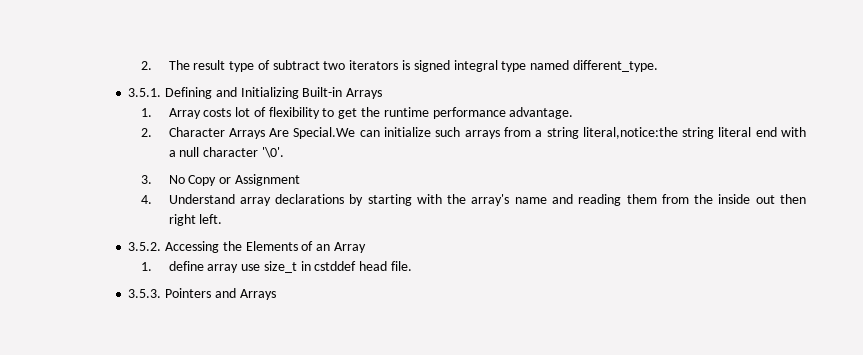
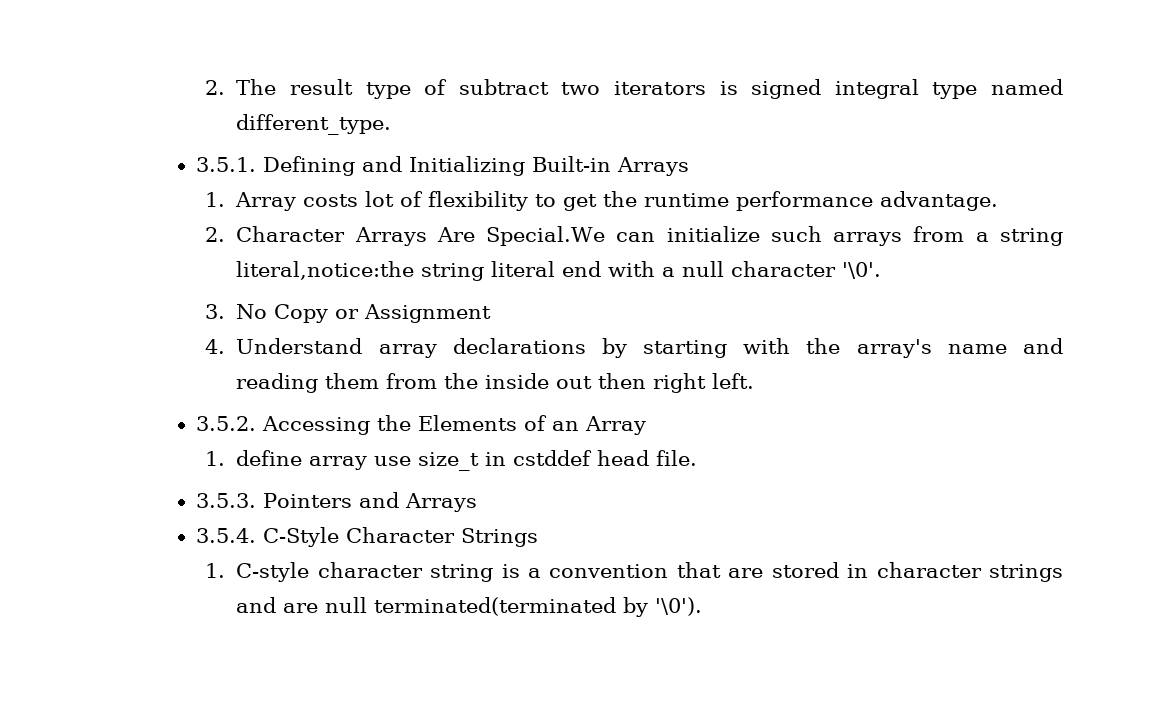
+ 3.5.4. C-Style Character Strings
+ 1. C-style character string is a convention that are stored in character strings and are null terminated(terminated by '\0').

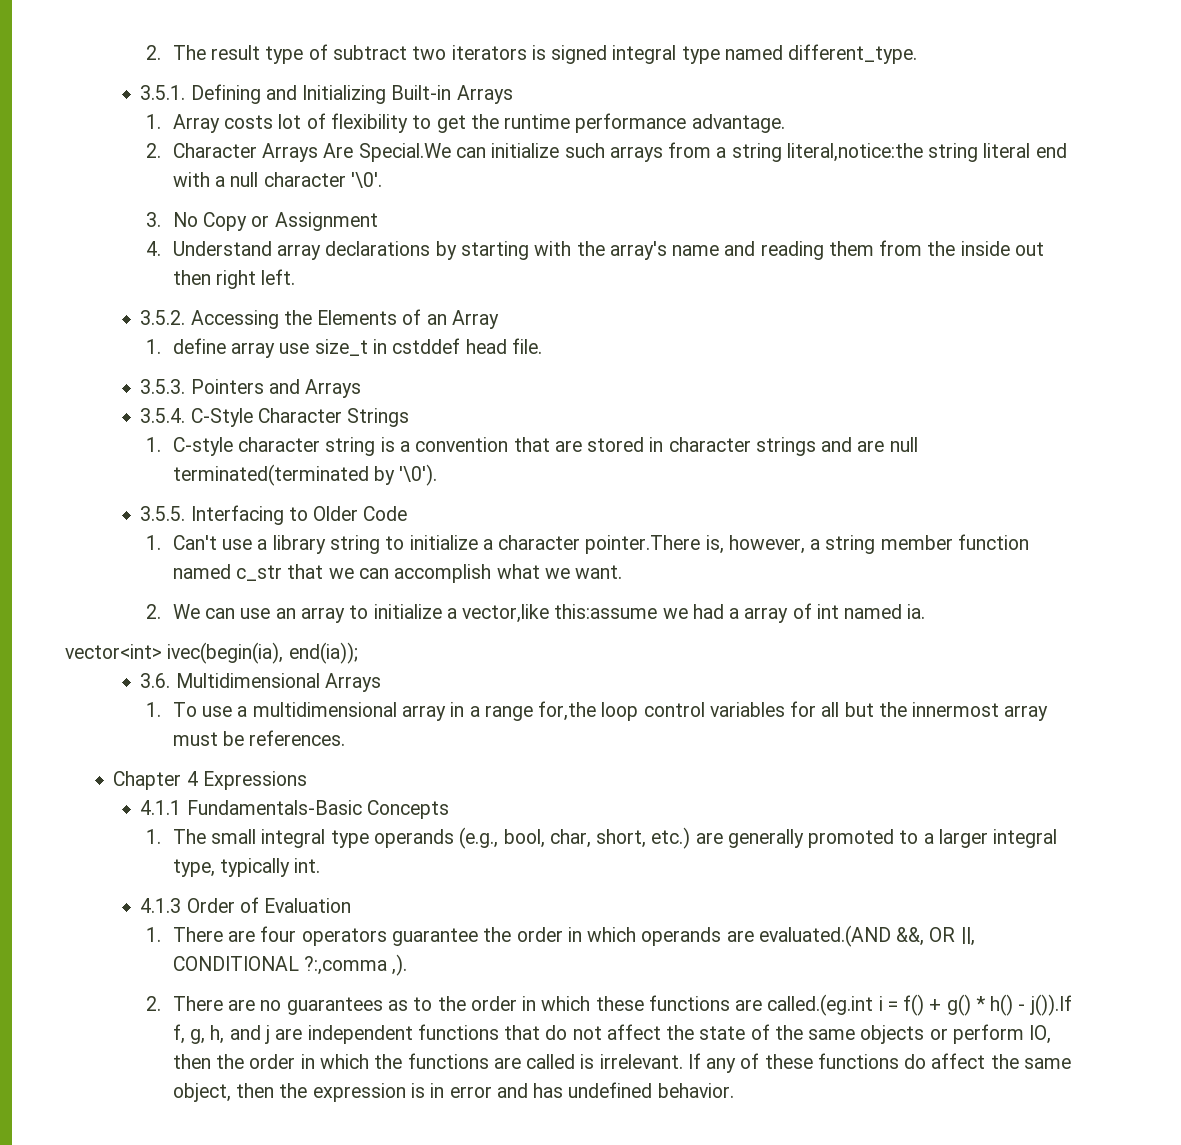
+ 3.5.5. Interfacing to Older Code
+ 1. Can't use a library string to initialize a character pointer.There is, however, a string member function named c_str that we can accomplish what we want.
+ 2. We can use an array to initialize a vector,like this:assume we had a array of int named ia.
+ vector<int> ivec(begin(ia), end(ia));
+ 3.6. Multidimensional Arrays
+ 1. To use a multidimensional array in a range for,the loop control variables for all but the innermost array must be references.
+ Chapter 4 Expressions
+ 4.1.1 Fundamentals-Basic Concepts
+ 1. The small integral type operands (e.g., bool, char, short, etc.) are generally promoted to a larger integral type, typically int.
+ 4.1.3 Order of Evaluation
+ 1. There are four operators guarantee the order in which operands are evaluated.(AND &&, OR ||, CONDITIONAL ?:,comma ,).
+ 2. There are no guarantees as to the order in which these functions are called.(eg.int i = f() + g() * h() - j()).If f, g, h, and j are independent functions that do not affect the state of the same objects or perform IO, then the order in which the functions are called is irrelevant. If any of these functions do affect the same object, then the expression is in error and has undefined behavior.

